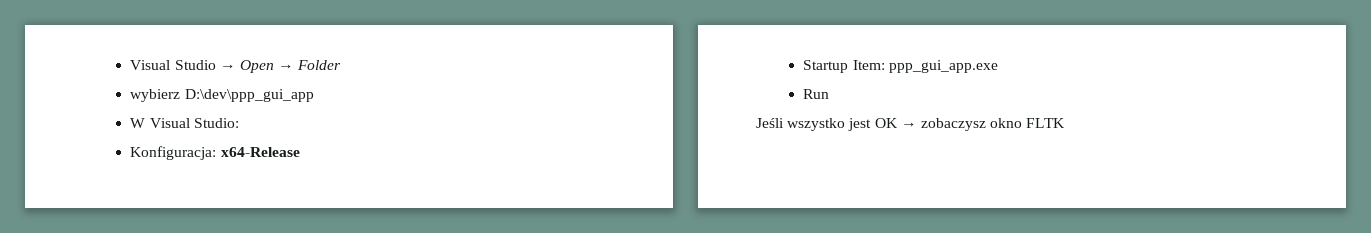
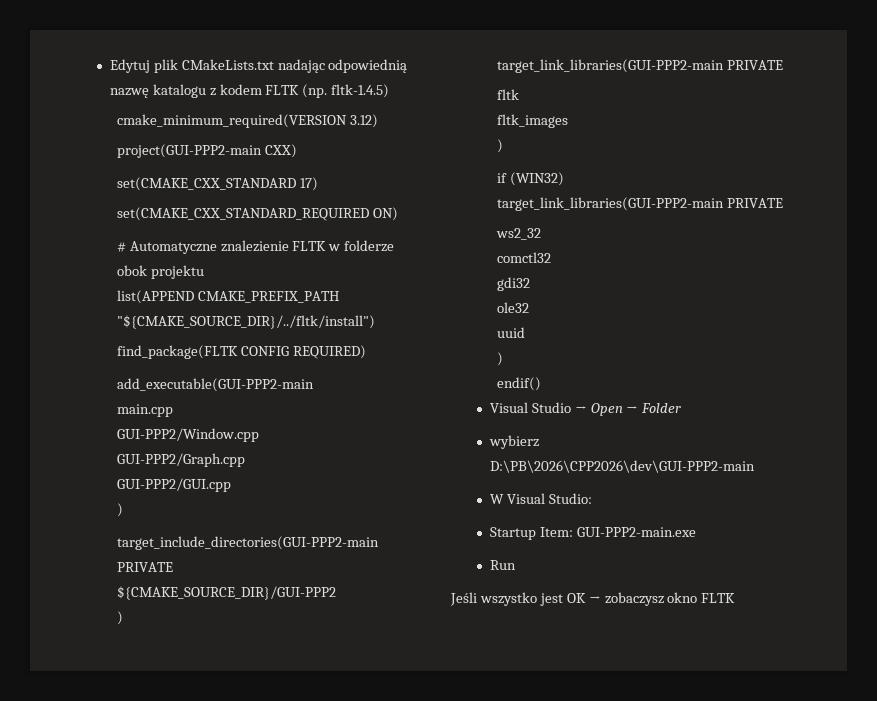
+ Edytuj plik CMakeLists.txt nadając odpowiednią nazwę katalogu z kodem FLTK (np. fltk-1.4.5)
+ cmake_minimum_required(VERSION 3.12)
+ project(GUI-PPP2-main CXX)
+ set(CMAKE_CXX_STANDARD 17)
+ set(CMAKE_CXX_STANDARD_REQUIRED ON)
+ # Automatyczne znalezienie FLTK w folderze obok projektu
+ list(APPEND CMAKE_PREFIX_PATH "${CMAKE_SOURCE_DIR}/../fltk/install")
+ find_package(FLTK CONFIG REQUIRED)
+ add_executable(GUI-PPP2-main
+ main.cpp
+ GUI-PPP2/Window.cpp
+ GUI-PPP2/Graph.cpp
+ GUI-PPP2/GUI.cpp
+ )
+ target_include_directories(GUI-PPP2-main PRIVATE
+ ${CMAKE_SOURCE_DIR}/GUI-PPP2
+ )
+ target_link_libraries(GUI-PPP2-main PRIVATE
+ fltk
+ fltk_images
+ )
+ if (WIN32)
+ target_link_libraries(GUI-PPP2-main PRIVATE
+ ws2_32
+ comctl32
+ gdi32
+ ole32
+ uuid
+ )
+ endif()
- wybierz D:\dev\ppp_gui_app
+ wybierz D:\PB\2026\CPP2026\dev\GUI-PPP2-main
- Konfiguracja: x64-Release
- Startup Item: ppp_gui_app.exe
+ Startup Item: GUI-PPP2-main.exe

